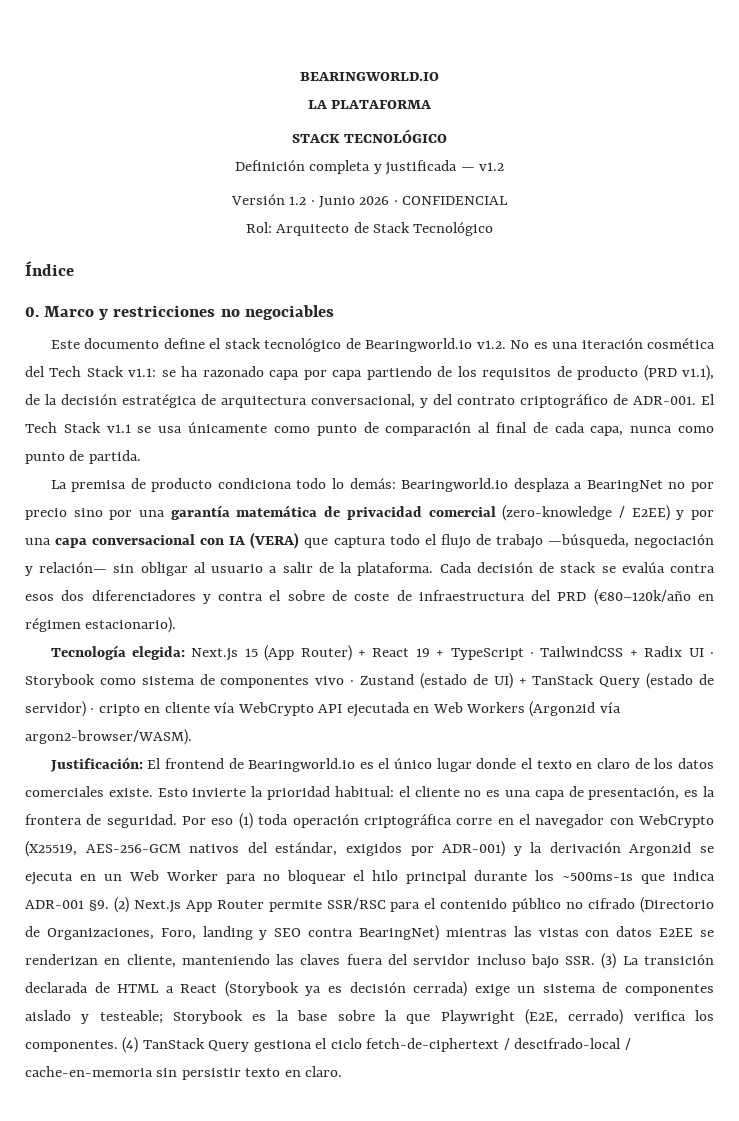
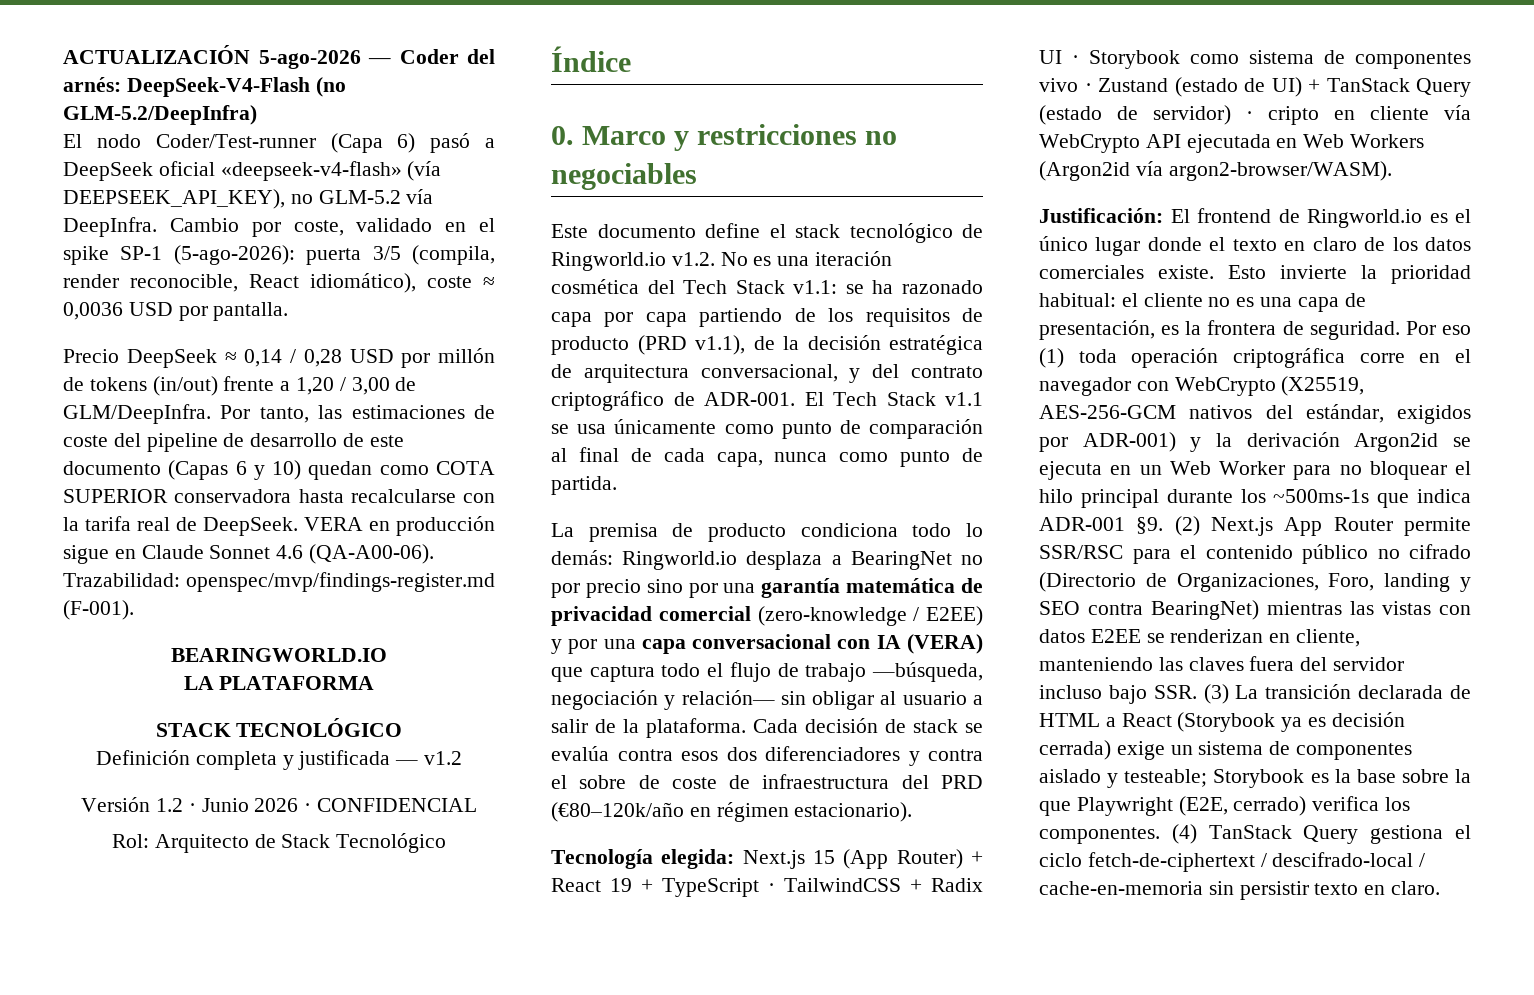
+ ACTUALIZACIÓN 5-ago-2026 — Coder del arnés: DeepSeek-V4-Flash (no GLM-5.2/DeepInfra)
+ El nodo Coder/Test-runner (Capa 6) pasó a DeepSeek oficial «deepseek-v4-flash» (vía DEEPSEEK_API_KEY), no GLM-5.2 vía DeepInfra. Cambio por coste, validado en el spike SP-1 (5-ago-2026): puerta 3/5 (compila, render reconocible, React idiomático), coste ≈ 0,0036 USD por pantalla.
+ Precio DeepSeek ≈ 0,14 / 0,28 USD por millón de tokens (in/out) frente a 1,20 / 3,00 de GLM/DeepInfra. Por tanto, las estimaciones de coste del pipeline de desarrollo de este documento (Capas 6 y 10) quedan como COTA SUPERIOR conservadora hasta recalcularse con la tarifa real de DeepSeek. VERA en producción sigue en Claude Sonnet 4.6 (QA-A00-06). Trazabilidad: openspec/mvp/findings-register.md (F-001).
- Este documento define el stack tecnológico de Bearingworld.io v1.2. No es una iteración cosmética del Tech Stack v1.1: se ha razonado capa por capa partiendo de los requisitos de producto (PRD v1.1), de la decisión estratégica de arquitectura conversacional, y del contrato criptográfico de ADR-001.
+ Este documento define el stack tecnológico de Ringworld.io v1.2. No es una iteración cosmética del Tech Stack v1.1: se ha razonado capa por capa partiendo de los requisitos de producto (PRD v1.1), de la decisión estratégica de arquitectura conversacional, y del contrato criptográfico de ADR-001.
- La premisa de producto condiciona todo lo demás: Bearingworld.io desplaza a BearingNet no por precio sino por una garantía matemática de privacidad comercial (zero-knowledge / E2EE) y por una capa conversacional con IA (VERA) que captura todo el flujo de trabajo —búsqueda, negociación y relación— sin obligar al usuario a salir de la plataforma.
+ La premisa de producto condiciona todo lo demás: Ringworld.io desplaza a BearingNet no por precio sino por una garantía matemática de privacidad comercial (zero-knowledge / E2EE) y por una capa conversacional con IA (VERA) que captura todo el flujo de trabajo —búsqueda, negociación y relación— sin obligar al usuario a salir de la plataforma.
- Justificación: El frontend de Bearingworld.io es el único lugar donde el texto en claro de los datos comerciales existe.
+ Justificación: El frontend de Ringworld.io es el único lugar donde el texto en claro de los datos comerciales existe.

